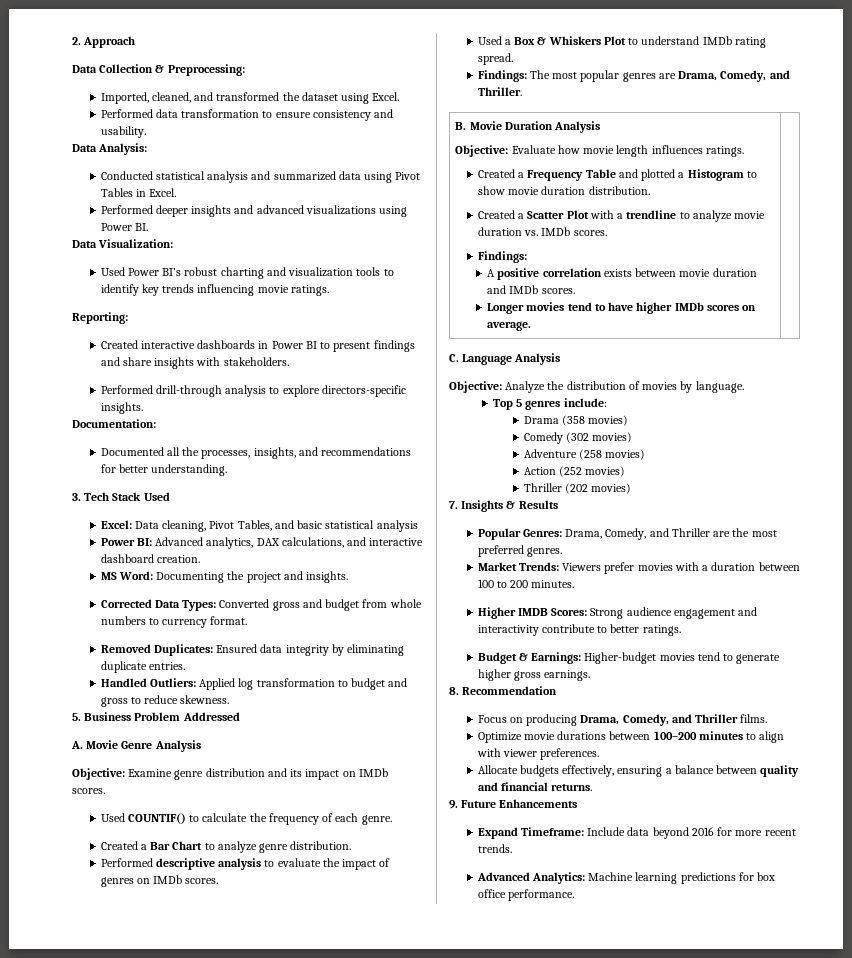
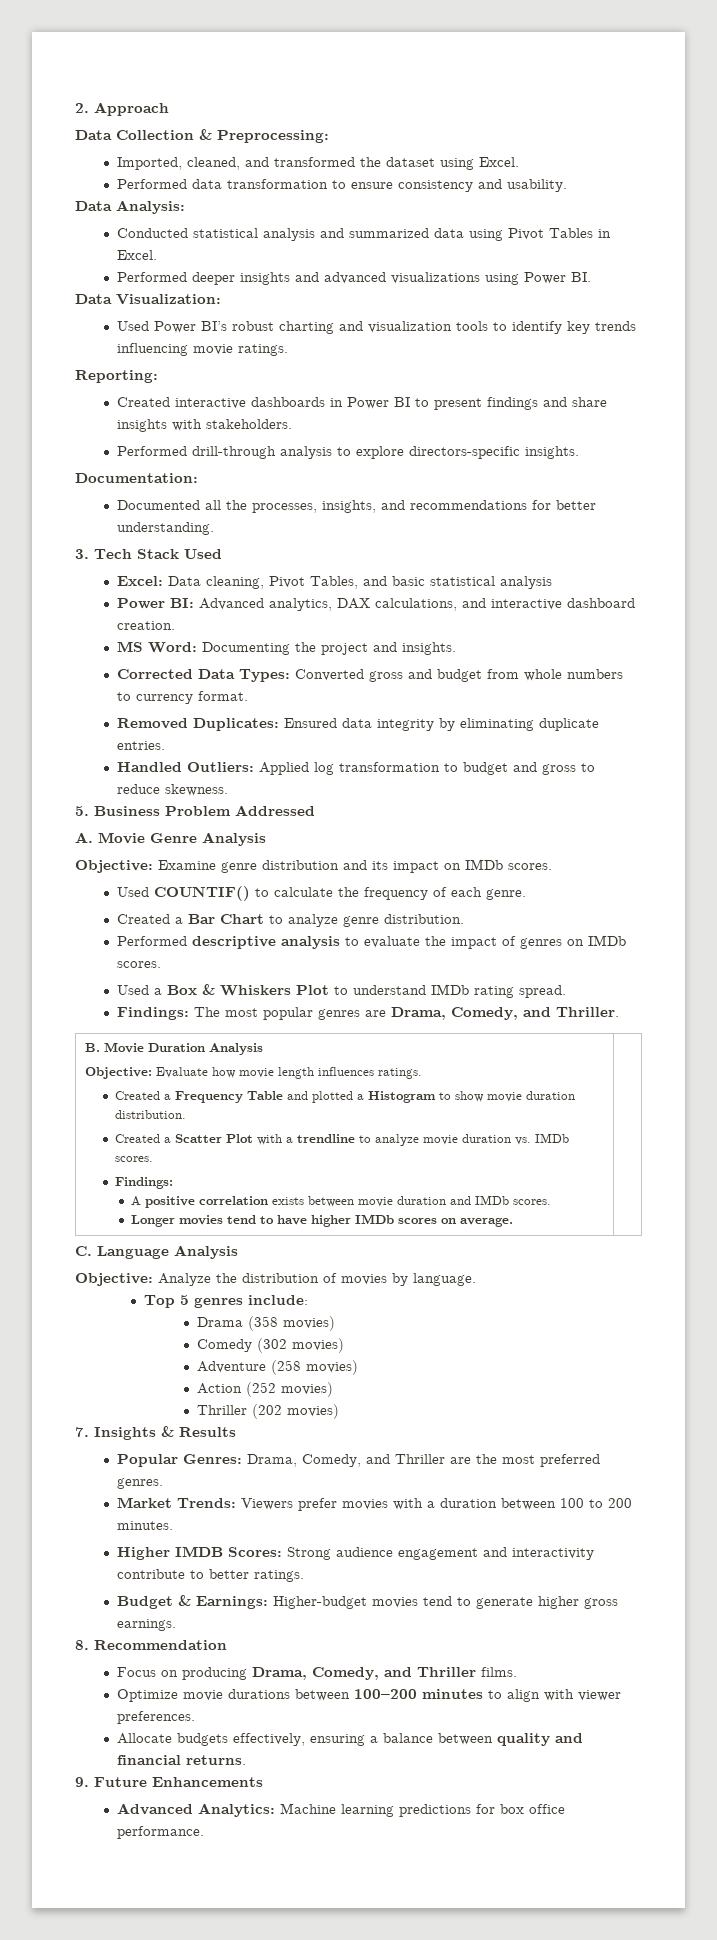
- Expand Timeframe: Include data beyond 2016 for more recent trends.

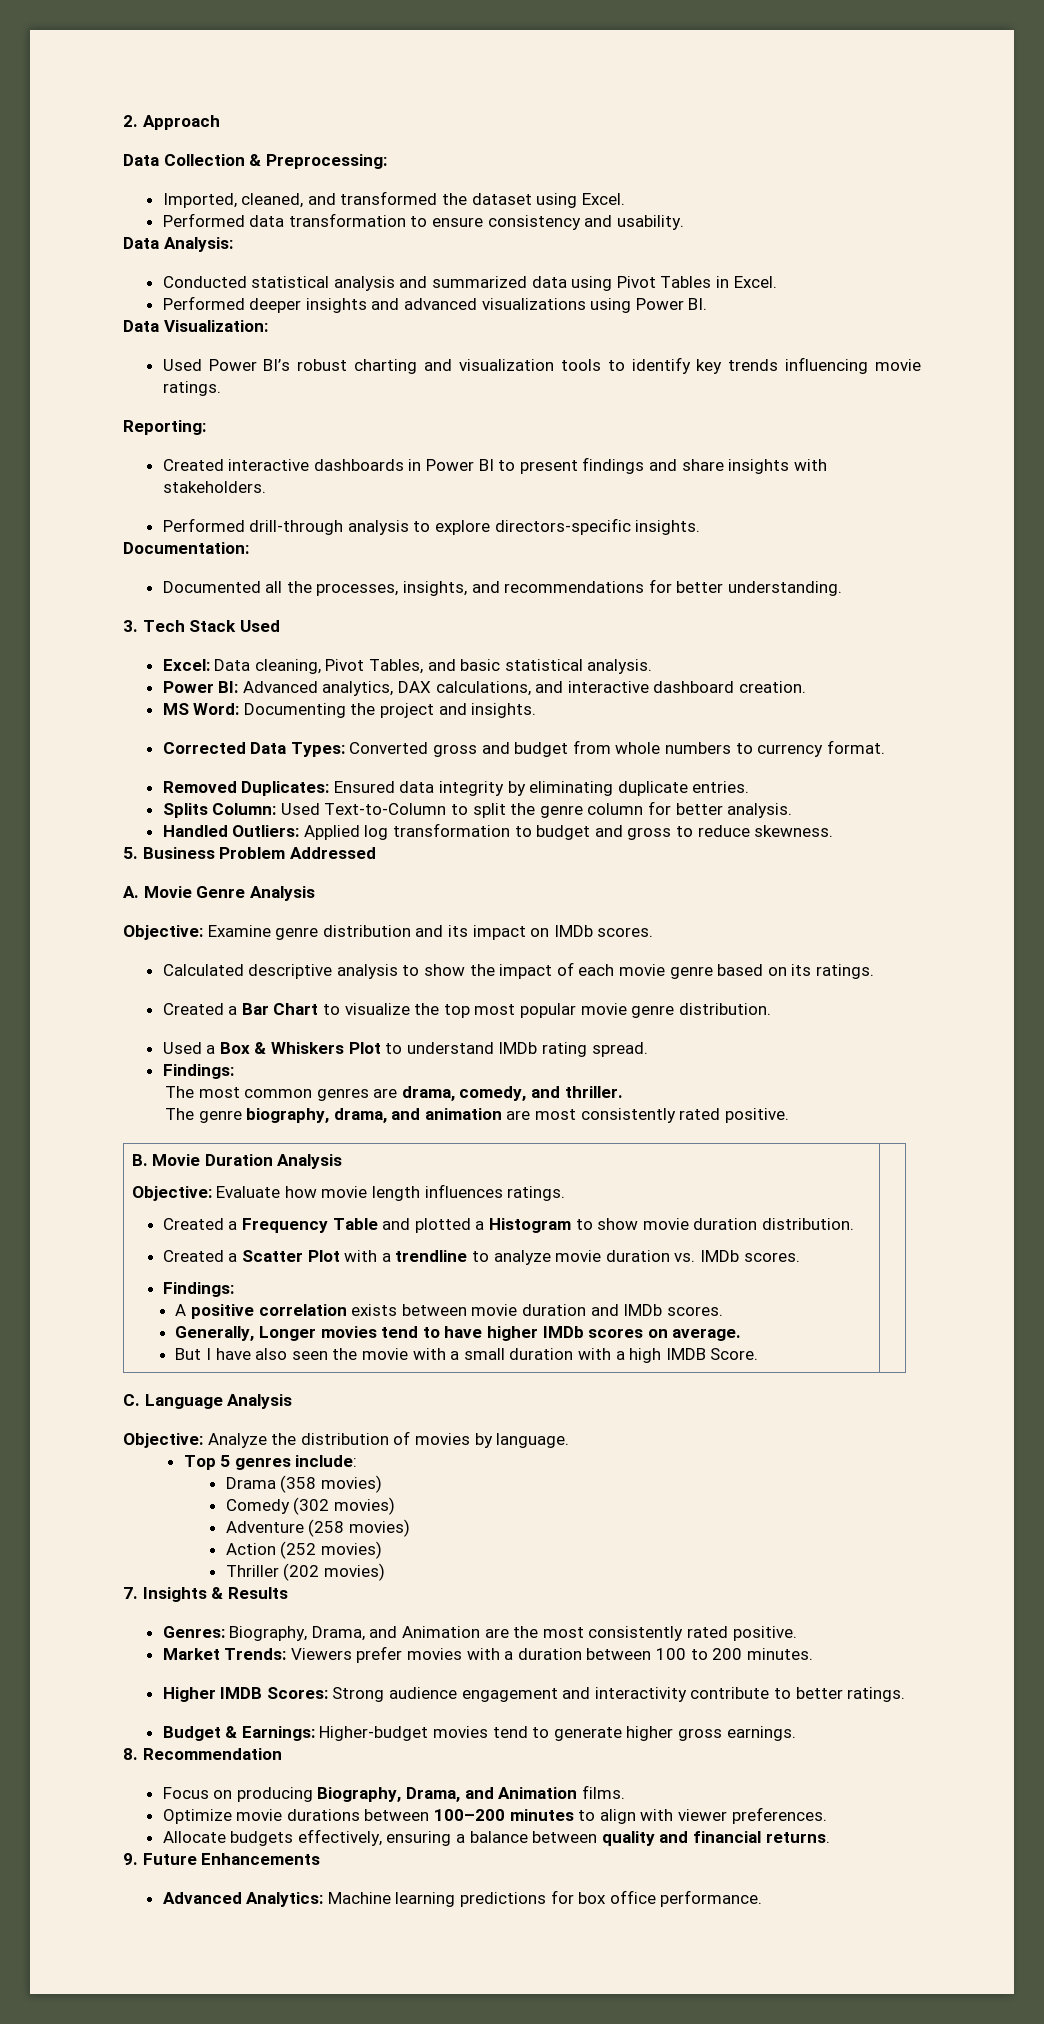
- Excel: Data cleaning, Pivot Tables, and basic statistical analysis
+ Excel: Data cleaning, Pivot Tables, and basic statistical analysis.
+ Splits Column: Used Text-to-Column to split the genre column for better analysis.
- Used COUNTIF() to calculate the frequency of each genre.
+ Calculated descriptive analysis to show the impact of each movie genre based on its ratings.
- Created a Bar Chart to analyze genre distribution.
- Performed descriptive analysis to evaluate the impact of genres on IMDb scores.
+ Created a Bar Chart to visualize the top most popular movie genre distribution.
  Used a Box & Whiskers Plot to understand IMDb rating spread.
- Findings: The most popular genres are Drama, Comedy, and Thriller.
+ Findings:
+ The most common genres are drama, comedy, and thriller.
+ The genre biography, drama, and animation are most consistently rated positive.
- Longer movies tend to have higher IMDb scores on average.
+ Generally, Longer movies tend to have higher IMDb scores on average.
+ But I have also seen the movie with a small duration with a high IMDB Score.
- Popular Genres: Drama, Comedy, and Thriller are the most preferred genres.
+ Genres: Biography, Drama, and Animation are the most consistently rated positive.
- Focus on producing Drama, Comedy, and Thriller films.
+ Focus on producing Biography, Drama, and Animation films.

